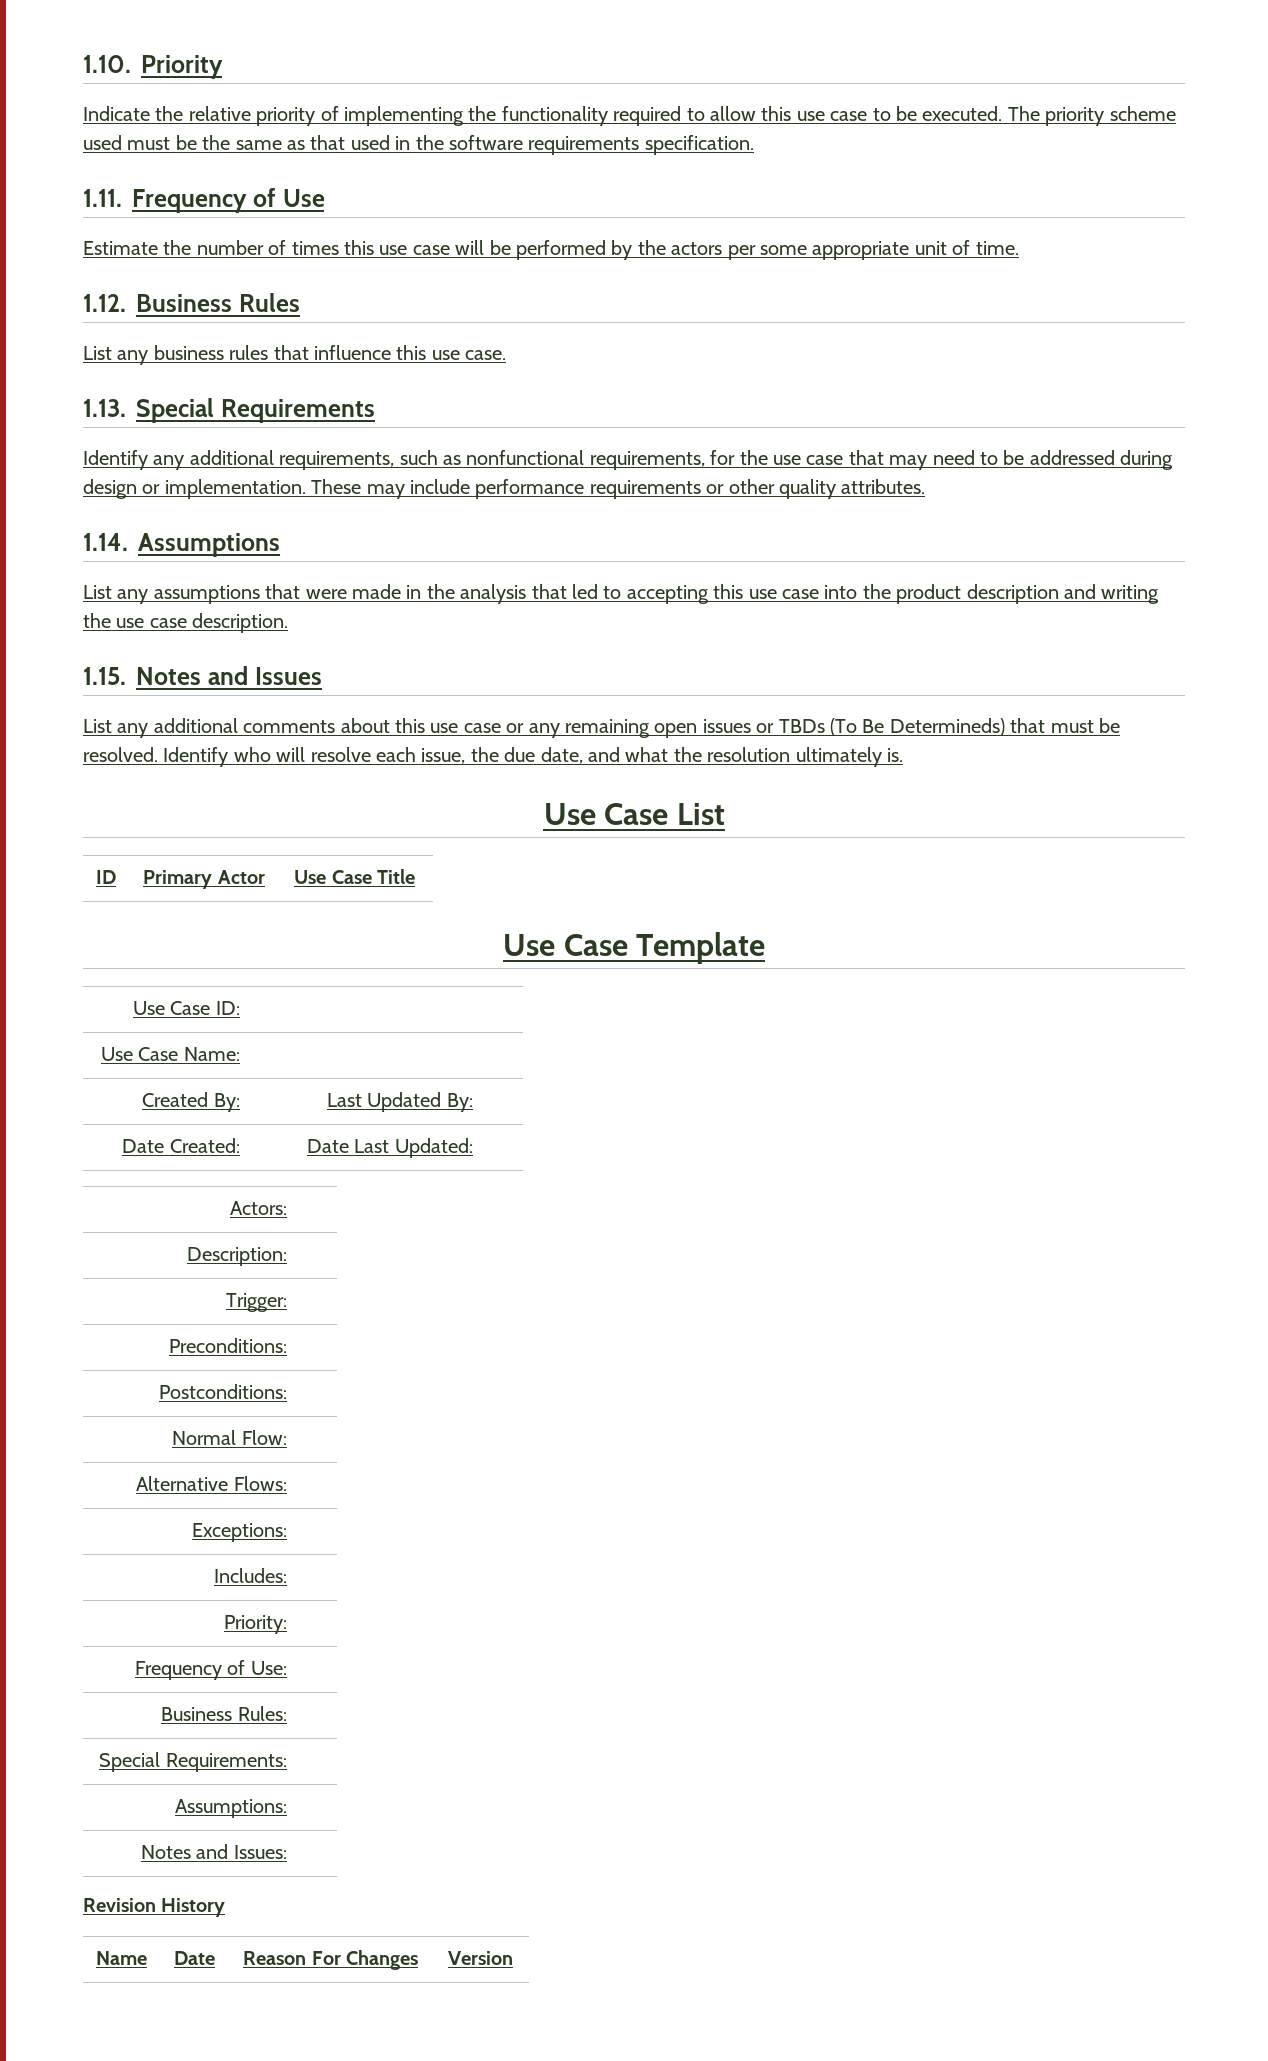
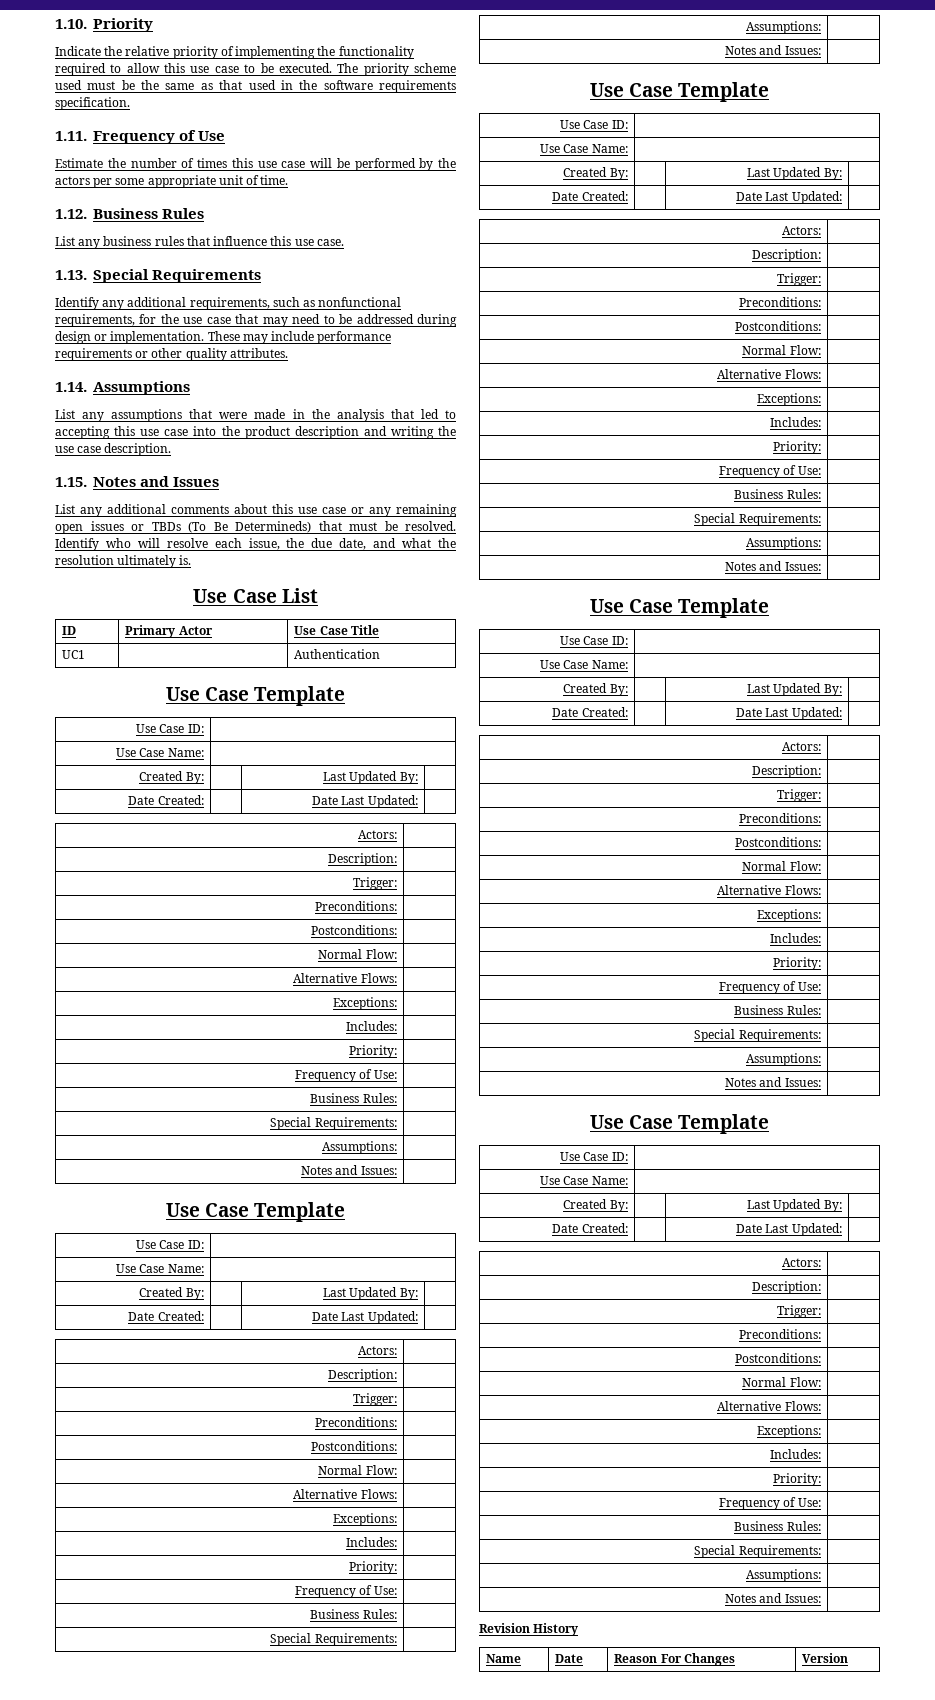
+ UC1 | | Authentication
+ Use Case Template
+ Use Case ID: |
+ Use Case Name: |
+ Created By: | | Last Updated By: |
+ Date Created: | | Date Last Updated: |
+ Actors: |
+ Description: |
+ Trigger: |
+ Preconditions: |
+ Postconditions: |
+ Normal Flow: |
+ Alternative Flows: |
+ Exceptions: |
+ Includes: |
+ Priority: |
+ Frequency of Use: |
+ Business Rules: |
+ Special Requirements: |
+ Assumptions: |
+ Notes and Issues: |
+ Use Case Template
+ Use Case ID: |
+ Use Case Name: |
+ Created By: | | Last Updated By: |
+ Date Created: | | Date Last Updated: |
+ Actors: |
+ Description: |
+ Trigger: |
+ Preconditions: |
+ Postconditions: |
+ Normal Flow: |
+ Alternative Flows: |
+ Exceptions: |
+ Includes: |
+ Priority: |
+ Frequency of Use: |
+ Business Rules: |
+ Special Requirements: |
+ Assumptions: |
+ Notes and Issues: |
+ Use Case Template
+ Use Case ID: |
+ Use Case Name: |
+ Created By: | | Last Updated By: |
+ Date Created: | | Date Last Updated: |
+ Actors: |
+ Description: |
+ Trigger: |
+ Preconditions: |
+ Postconditions: |
+ Normal Flow: |
+ Alternative Flows: |
+ Exceptions: |
+ Includes: |
+ Priority: |
+ Frequency of Use: |
+ Business Rules: |
+ Special Requirements: |
+ Assumptions: |
+ Notes and Issues: |
+ Use Case Template
+ Use Case ID: |
+ Use Case Name: |
+ Created By: | | Last Updated By: |
+ Date Created: | | Date Last Updated: |
+ Actors: |
+ Description: |
+ Trigger: |
+ Preconditions: |
+ Postconditions: |
+ Normal Flow: |
+ Alternative Flows: |
+ Exceptions: |
+ Includes: |
+ Priority: |
+ Frequency of Use: |
+ Business Rules: |
+ Special Requirements: |
+ Assumptions: |
+ Notes and Issues: |

